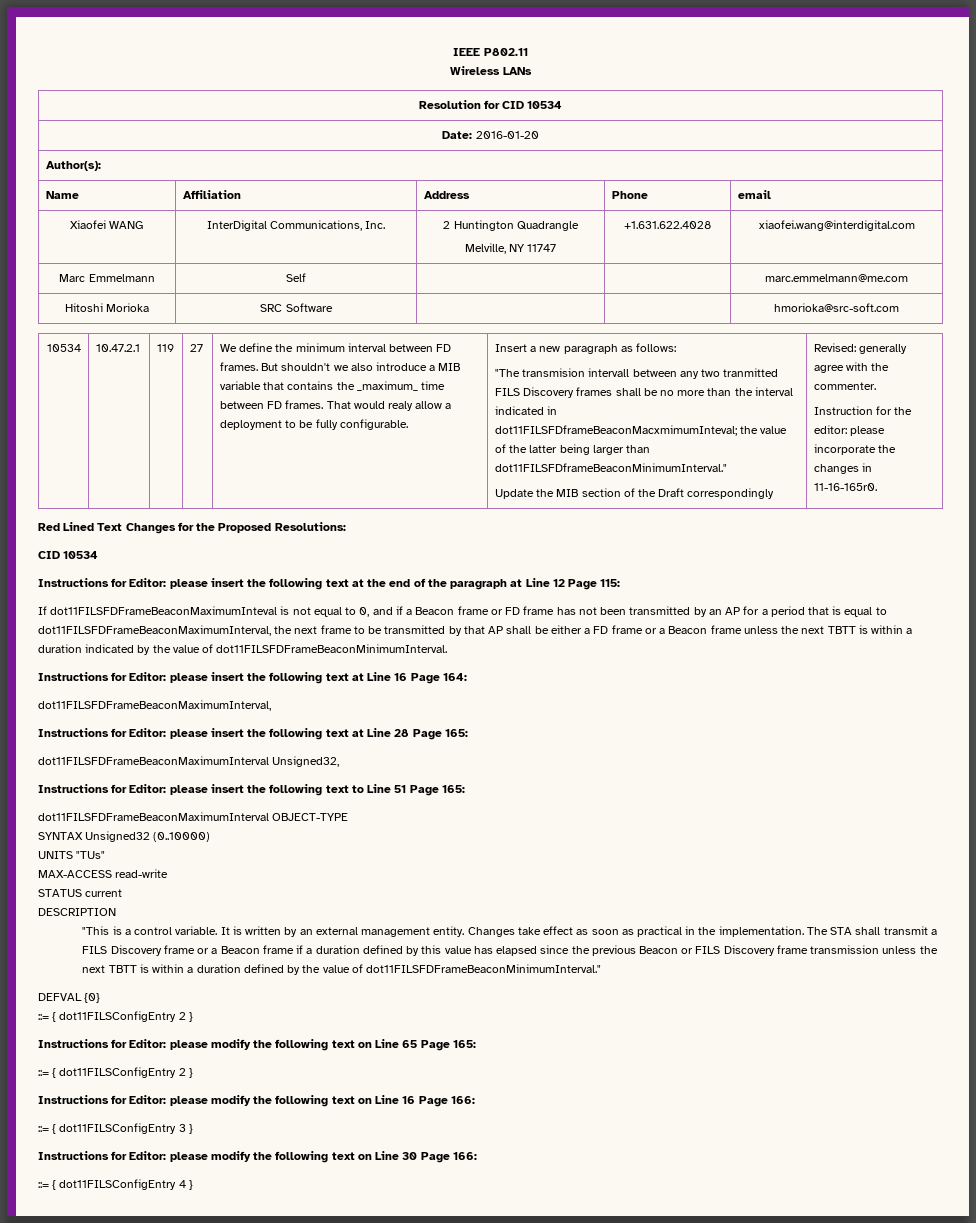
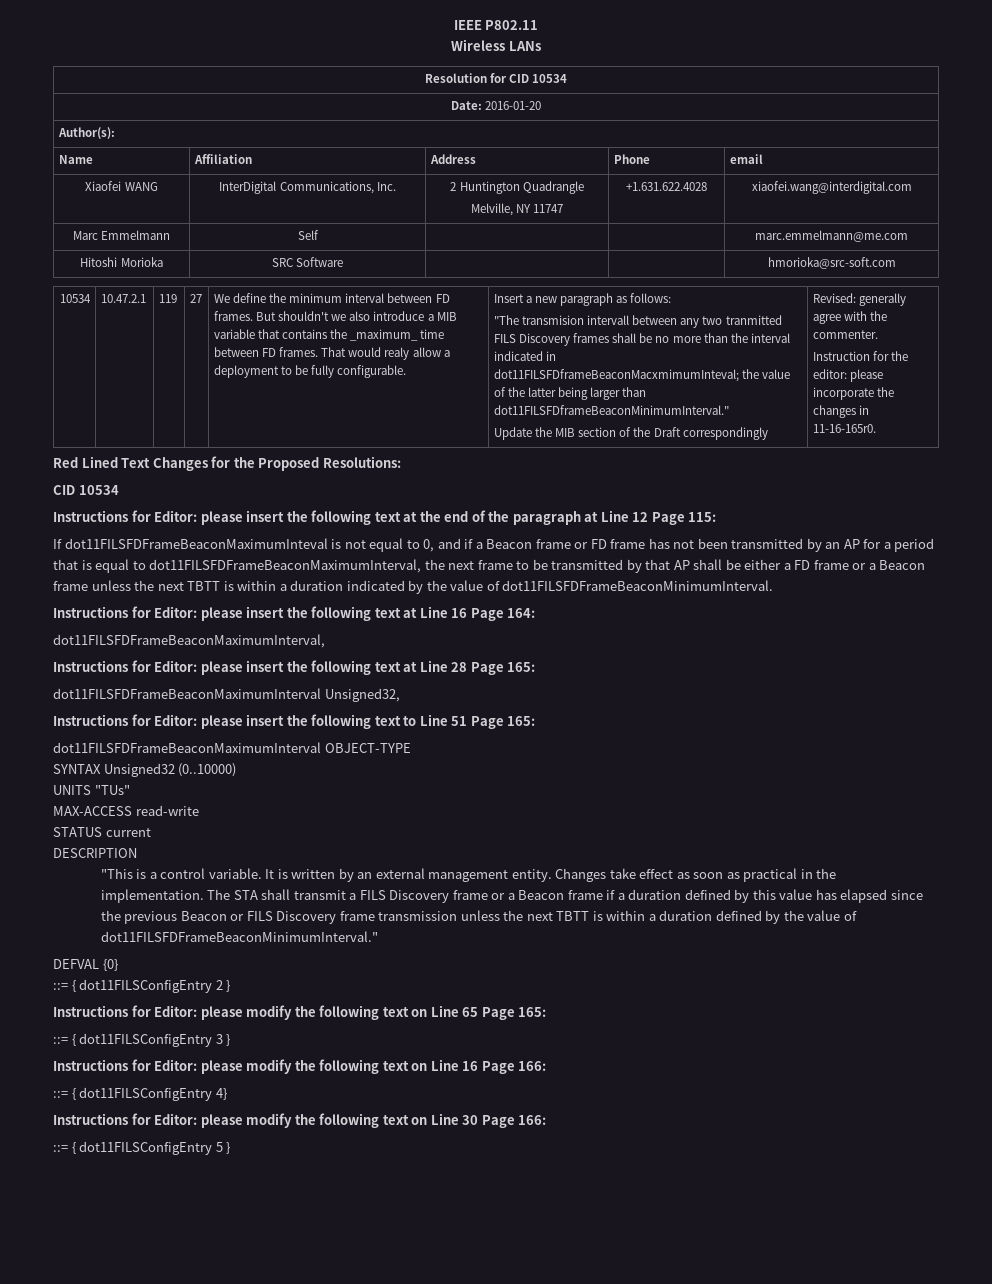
  Instructions for Editor: please modify the following text on Line 65 Page 165:
- ::= { dot11FILSConfigEntry 2 }
+ ::= { dot11FILSConfigEntry 3 }
- ::= { dot11FILSConfigEntry 3 }
+ ::= { dot11FILSConfigEntry 4}
- ::= { dot11FILSConfigEntry 4 }
+ ::= { dot11FILSConfigEntry 5 }

